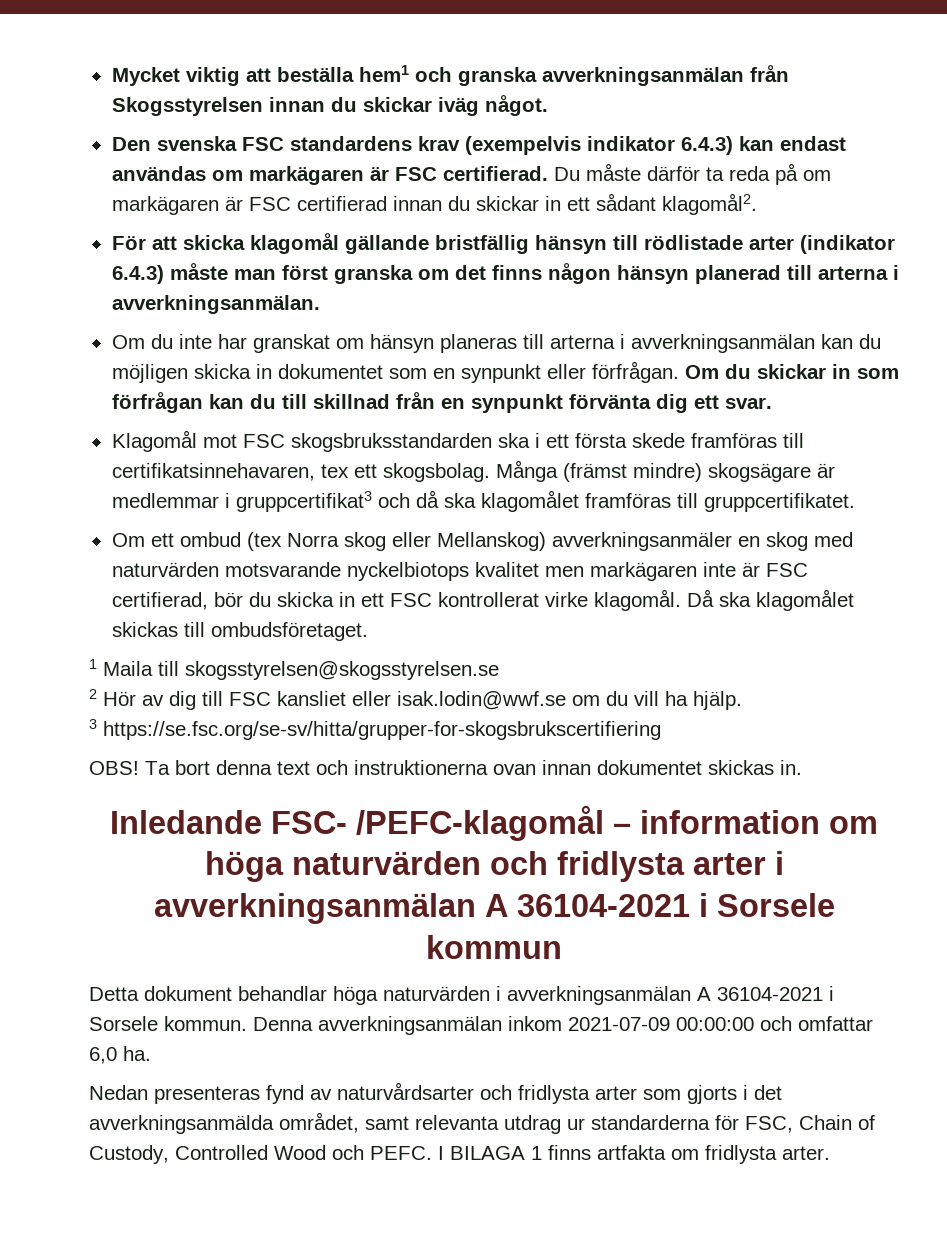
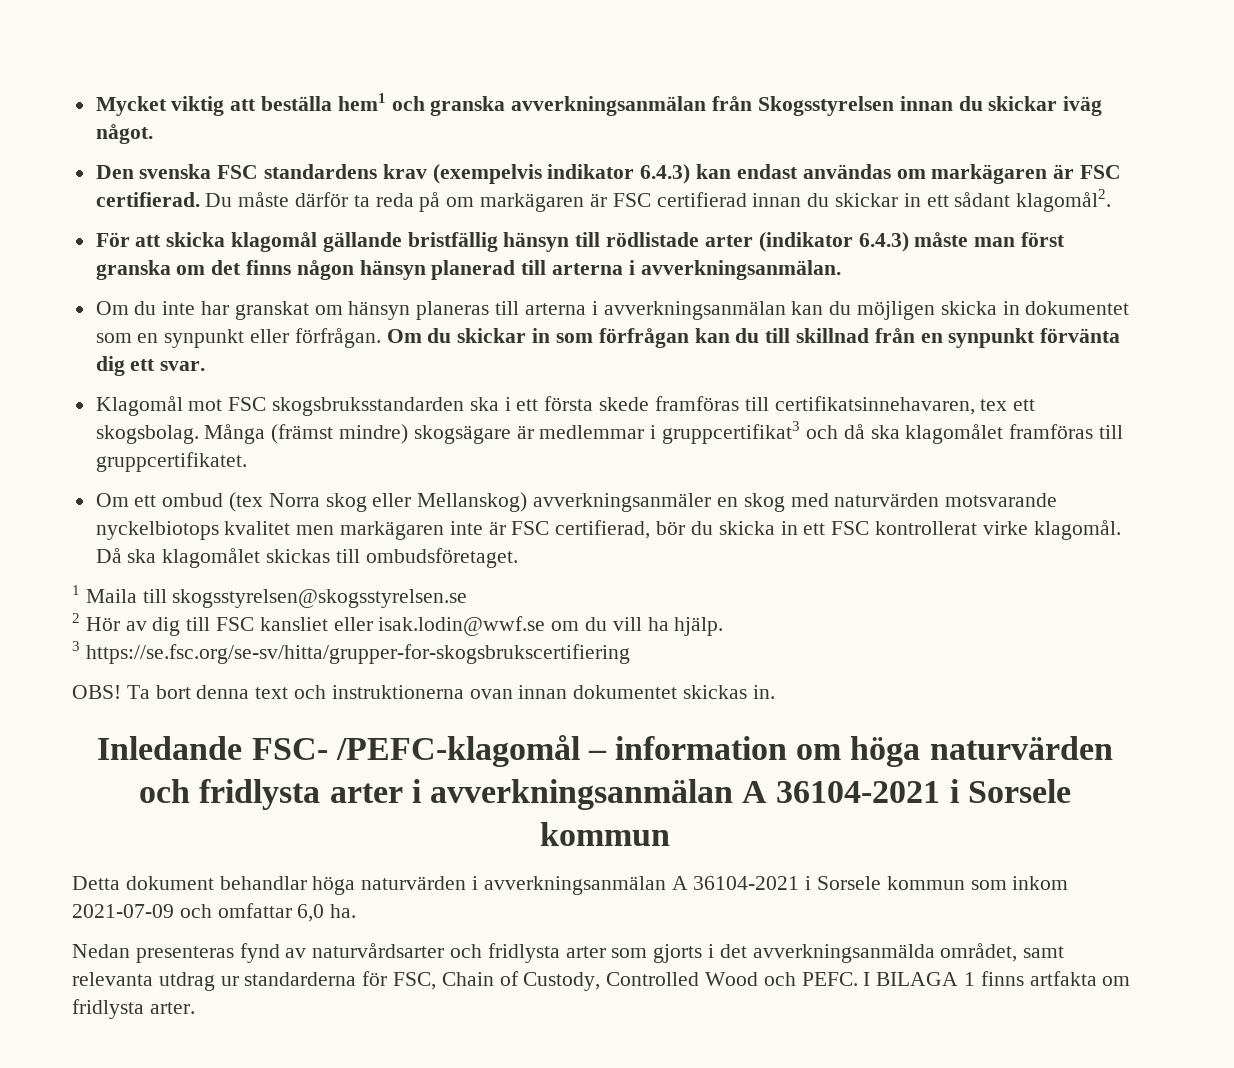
- Detta dokument behandlar höga naturvärden i avverkningsanmälan A 36104-2021 i Sorsele kommun. Denna avverkningsanmälan inkom 2021-07-09 00:00:00 och omfattar 6,0 ha.
+ Detta dokument behandlar höga naturvärden i avverkningsanmälan A 36104-2021 i Sorsele kommun som inkom 2021-07-09 och omfattar 6,0 ha.

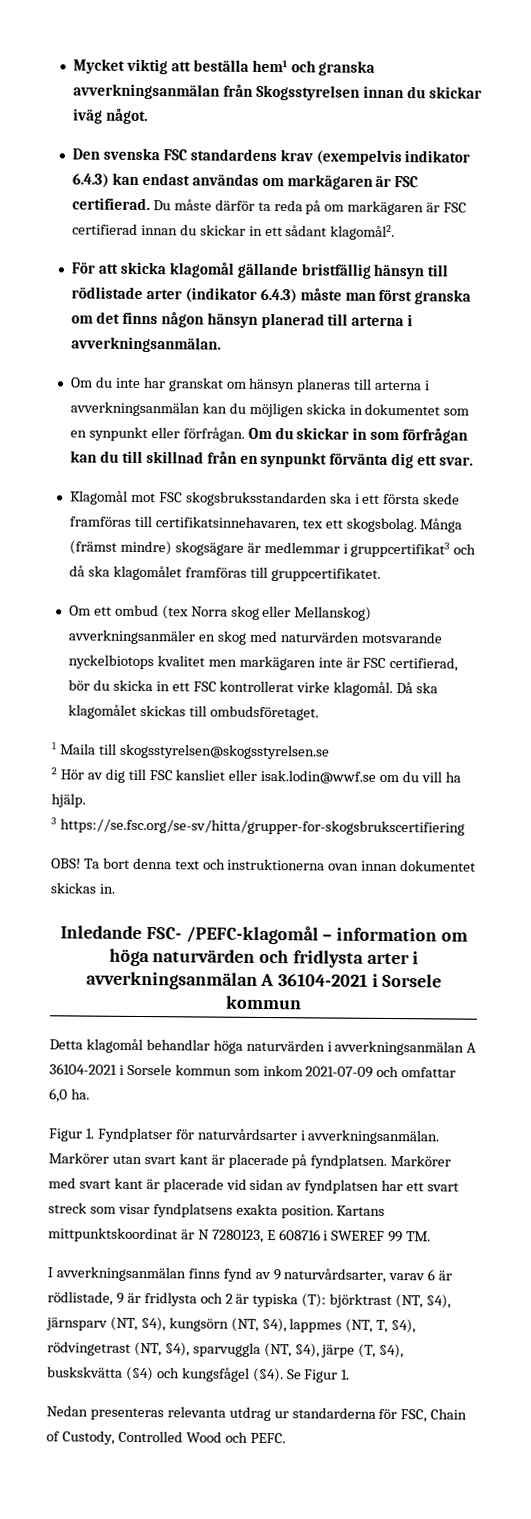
- Detta dokument behandlar höga naturvärden i avverkningsanmälan A 36104-2021 i Sorsele kommun som inkom 2021-07-09 och omfattar 6,0 ha.
+ Detta klagomål behandlar höga naturvärden i avverkningsanmälan A 36104-2021 i Sorsele kommun som inkom 2021-07-09 och omfattar 6,0 ha.
- Nedan presenteras fynd av naturvårdsarter och fridlysta arter som gjorts i det avverkningsanmälda området, samt relevanta utdrag ur standarderna för FSC, Chain of Custody, Controlled Wood och PEFC. I BILAGA 1 finns artfakta om fridlysta arter.
+ Figur 1. Fyndplatser för naturvårdsarter i avverkningsanmälan. Markörer utan svart kant är placerade på fyndplatsen. Markörer med svart kant är placerade vid sidan av fyndplatsen har ett svart streck som visar fyndplatsens exakta position. Kartans mittpunktskoordinat är N 7280123, E 608716 i SWEREF 99 TM.
+ I avverkningsanmälan finns fynd av 9 naturvårdsarter, varav 6 är rödlistade, 9 är fridlysta och 2 är typiska (T): björktrast (NT, §4), järnsparv (NT, §4), kungsörn (NT, §4), lappmes (NT, T, §4), rödvingetrast (NT, §4), sparvuggla (NT, §4), järpe (T, §4), buskskvätta (§4) och kungsfågel (§4). Se Figur 1.
+ Nedan presenteras relevanta utdrag ur standarderna för FSC, Chain of Custody, Controlled Wood och PEFC.

